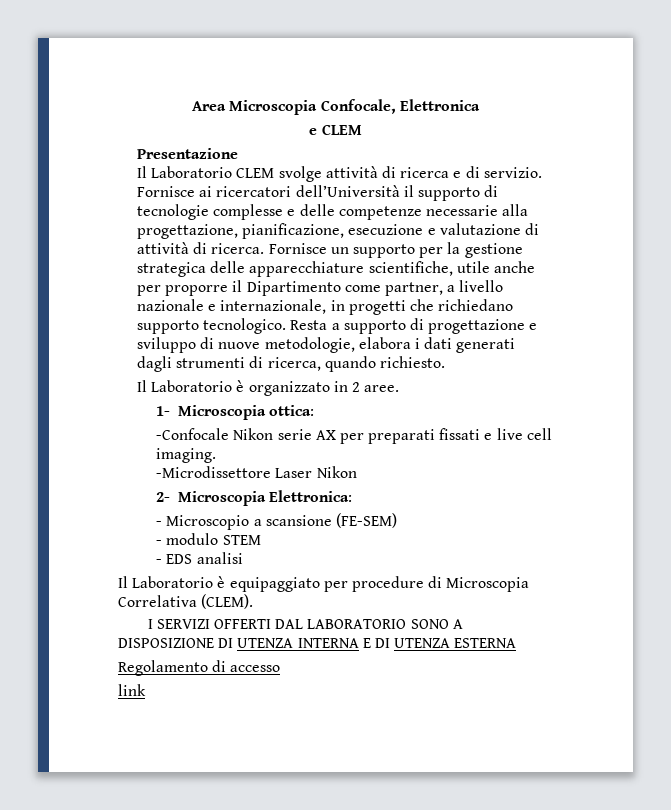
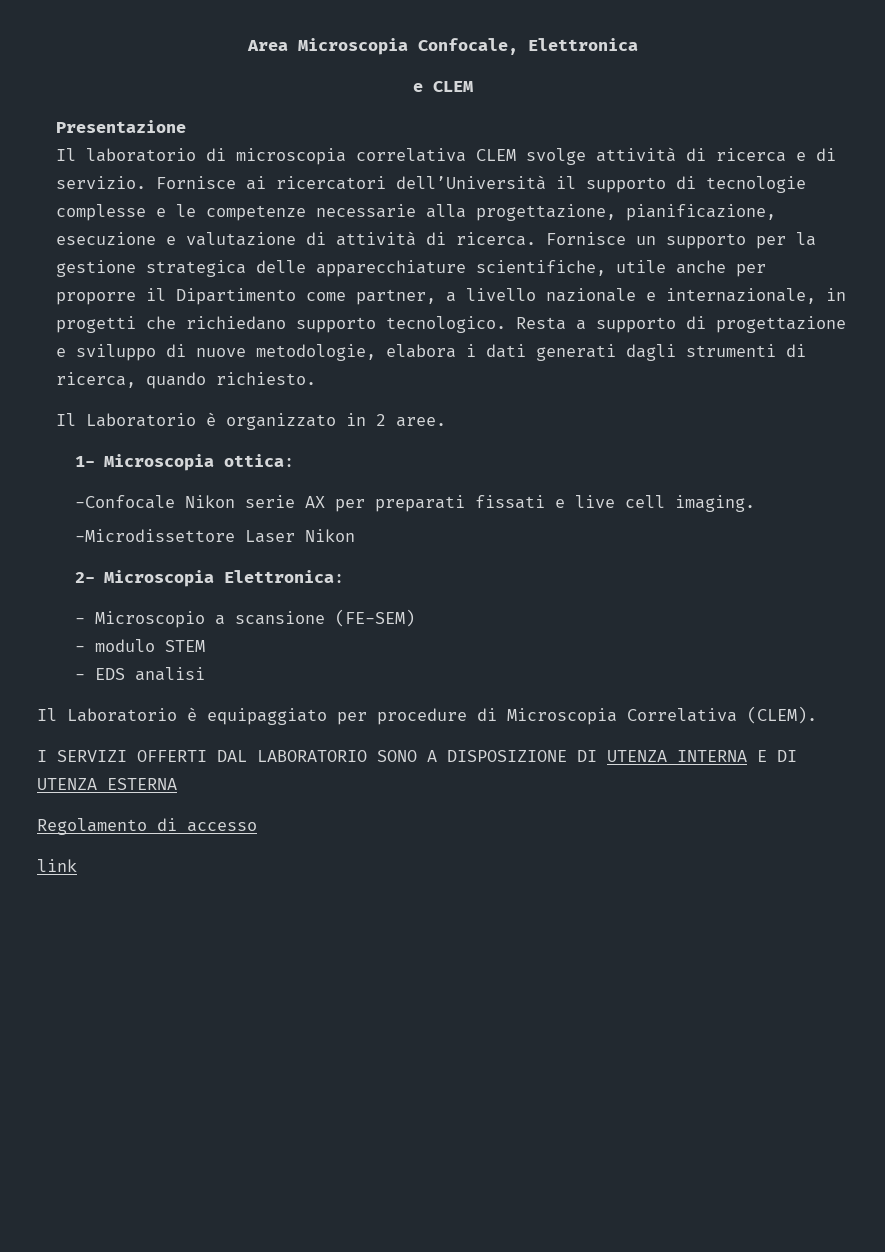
- Il Laboratorio CLEM svolge attività di ricerca e di servizio.
+ Il laboratorio di microscopia correlativa CLEM svolge attività di ricerca e di servizio.
- Fornisce ai ricercatori dell’Università il supporto di tecnologie complesse e delle competenze necessarie alla progettazione, pianificazione, esecuzione e valutazione di attività di ricerca.
+ Fornisce ai ricercatori dell’Università il supporto di tecnologie complesse e le competenze necessarie alla progettazione, pianificazione, esecuzione e valutazione di attività di ricerca.

